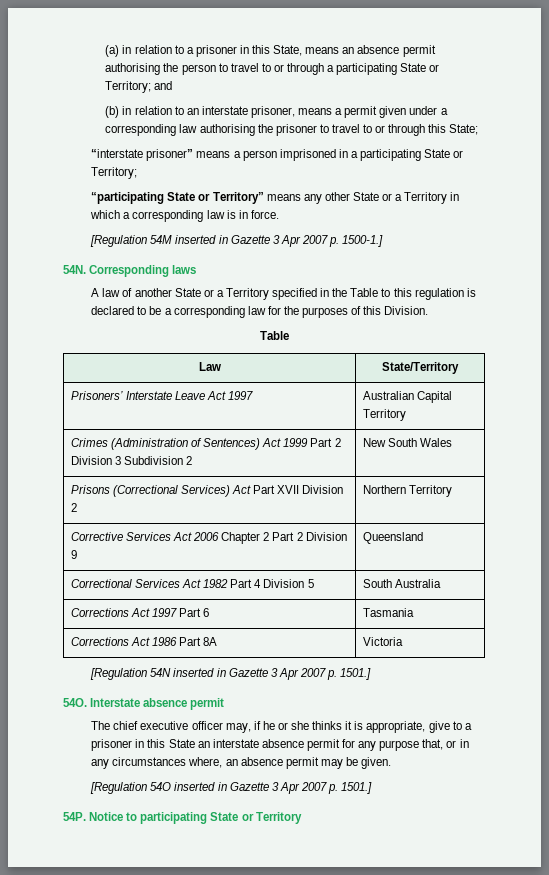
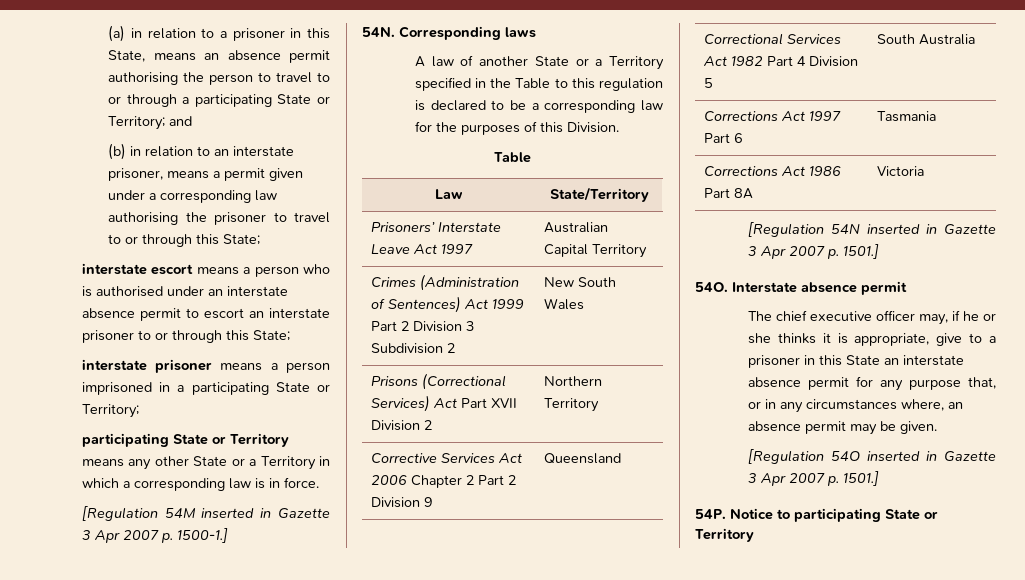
- “interstate prisoner” means a person imprisoned in a participating State or Territory;
+ interstate escort means a person who is authorised under an interstate absence permit to escort an interstate prisoner to or through this State;
+ interstate prisoner means a person imprisoned in a participating State or Territory;
- “participating State or Territory” means any other State or a Territory in which a corresponding law is in force.
+ participating State or Territory means any other State or a Territory in which a corresponding law is in force.

